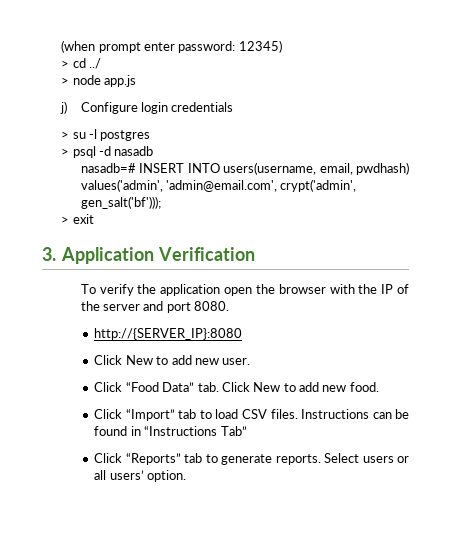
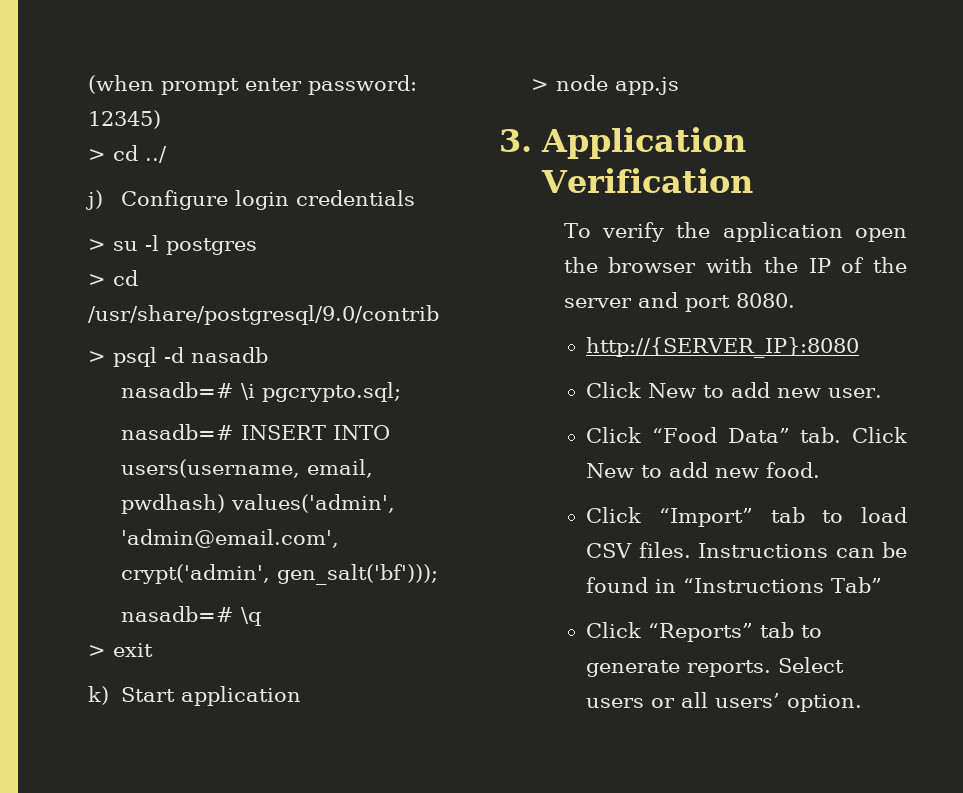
- > node app.js
+ > cd /usr/share/postgresql/9.0/contrib
+ nasadb=# \i pgcrypto.sql;
+ nasadb=# \q
+ k) Start application
+ > node app.js

